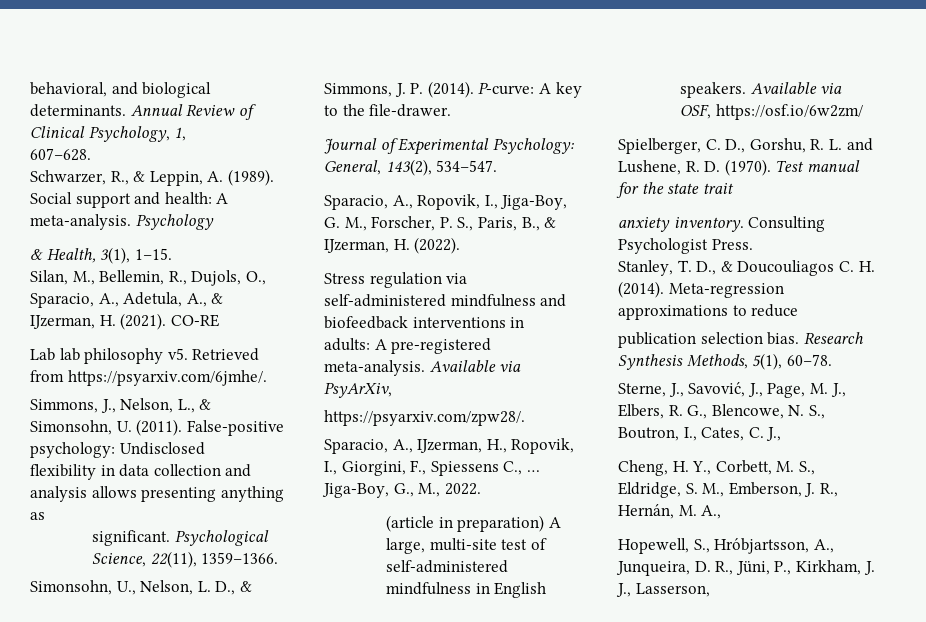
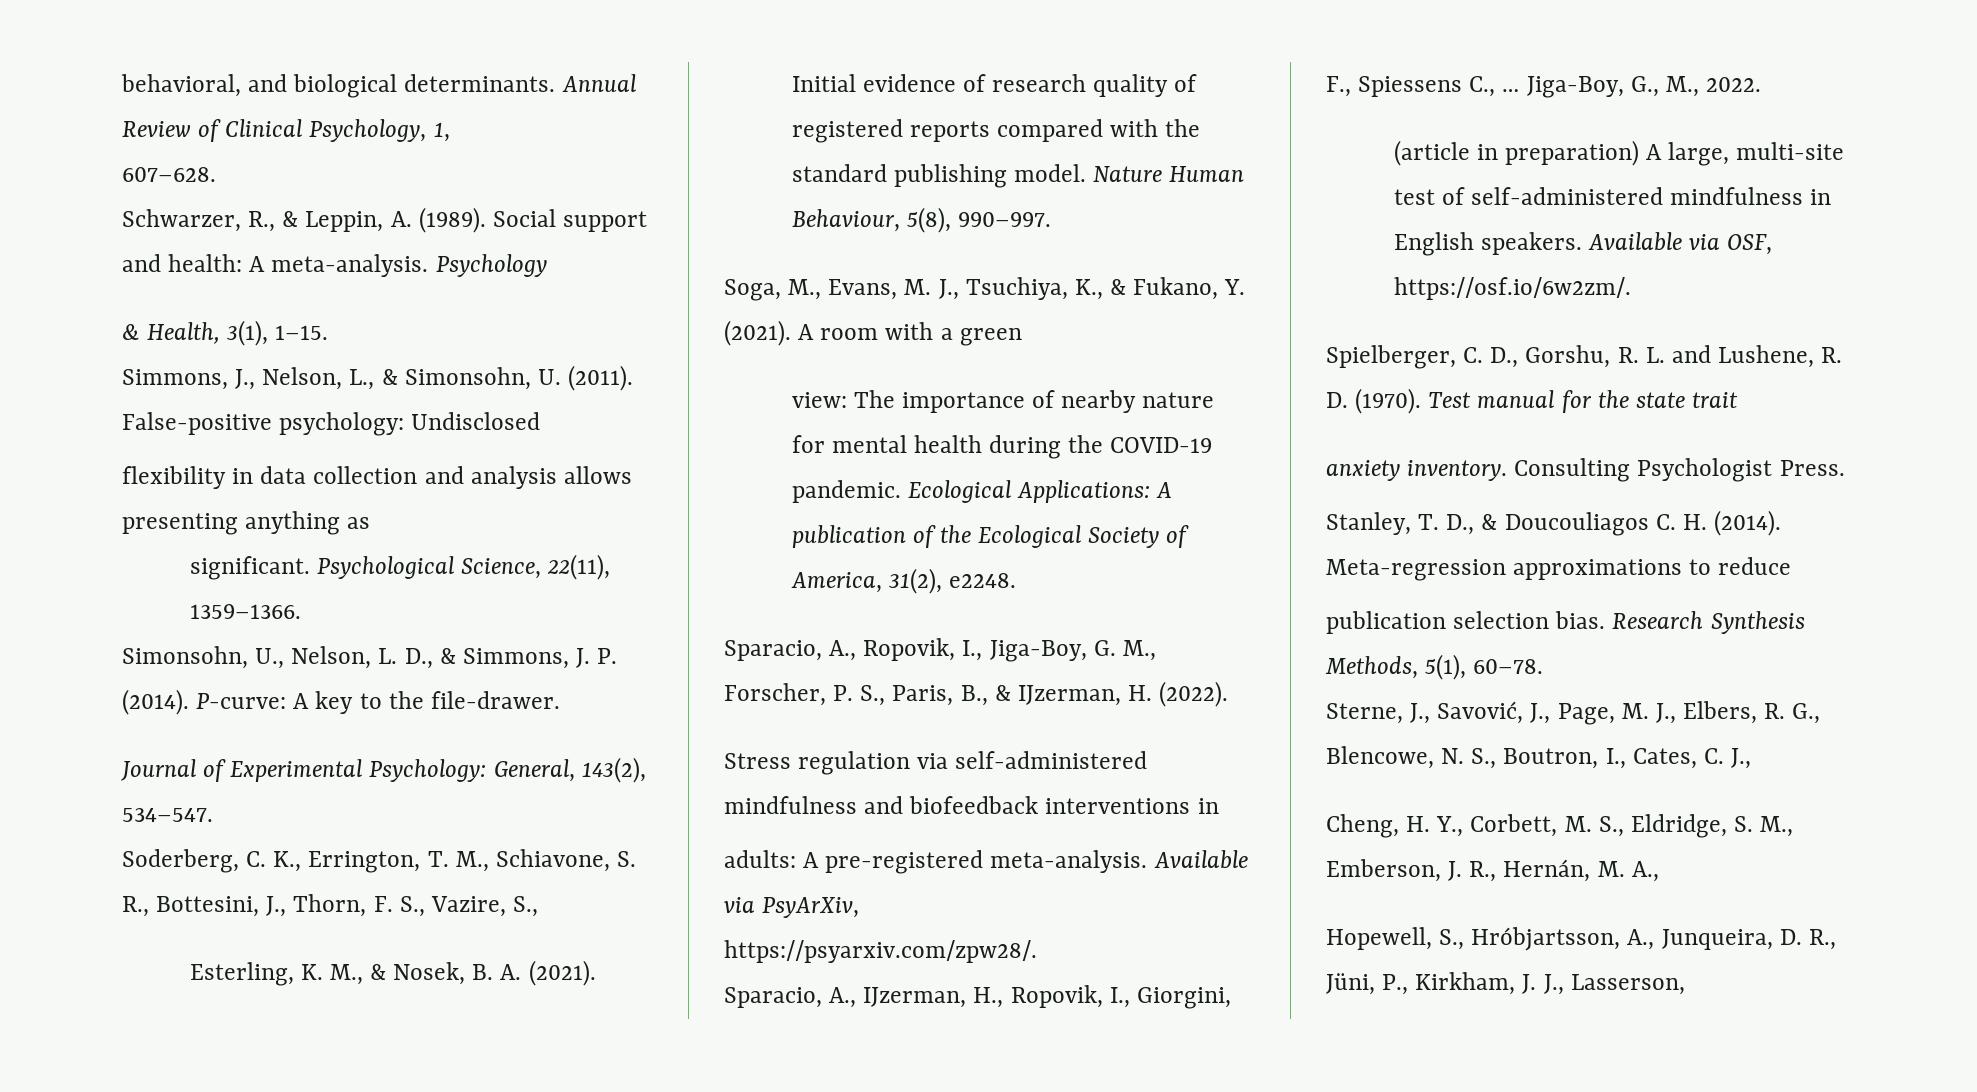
- Silan, M., Bellemin, R., Dujols, O., Sparacio, A., Adetula, A., & IJzerman, H. (2021). CO-RE
- Lab lab philosophy v5. Retrieved from https://psyarxiv.com/6jmhe/.
+ Soderberg, C. K., Errington, T. M., Schiavone, S. R., Bottesini, J., Thorn, F. S., Vazire, S.,
+ Esterling, K. M., & Nosek, B. A. (2021). Initial evidence of research quality of registered reports compared with the standard publishing model. Nature Human Behaviour, 5(8), 990–997.
+ Soga, M., Evans, M. J., Tsuchiya, K., & Fukano, Y. (2021). A room with a green
+ view: The importance of nearby nature for mental health during the COVID-19 pandemic. Ecological Applications: A publication of the Ecological Society of America, 31(2), e2248.
- Available via OSF, https://osf.io/6w2zm/
+ Available via OSF, https://osf.io/6w2zm/.

